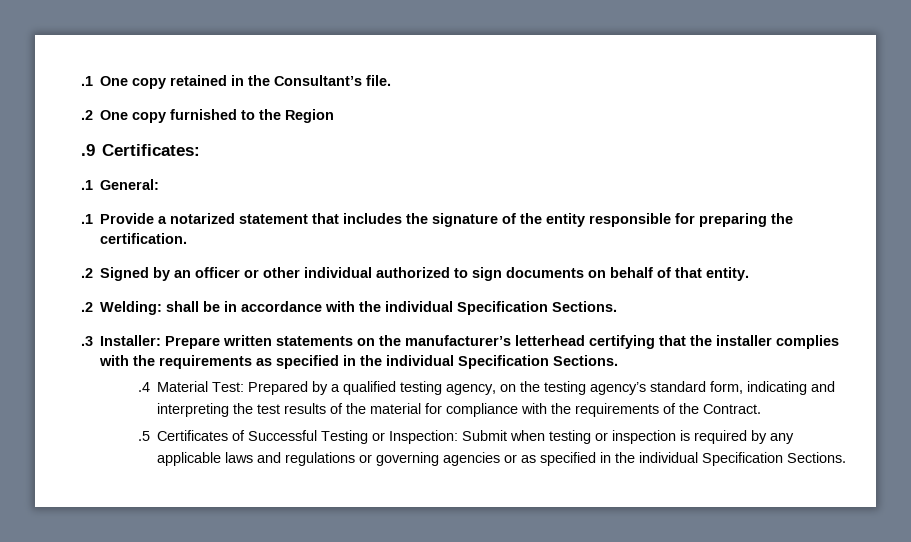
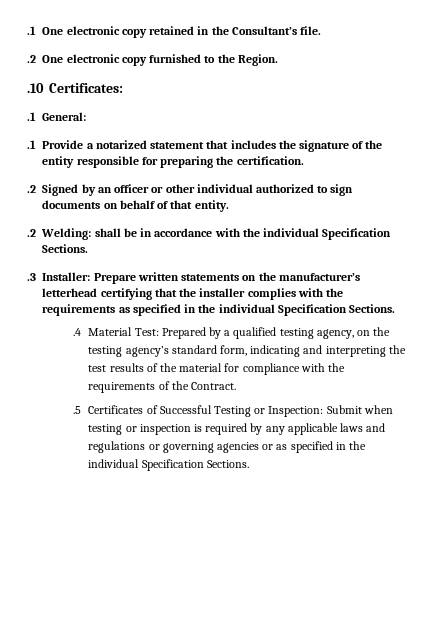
- .1 One copy retained in the Consultant’s file.
+ .1 One electronic copy retained in the Consultant’s file.
- .2 One copy furnished to the Region
- .9 Certificates:
+ .2 One electronic copy furnished to the Region.
+ .10 Certificates:

